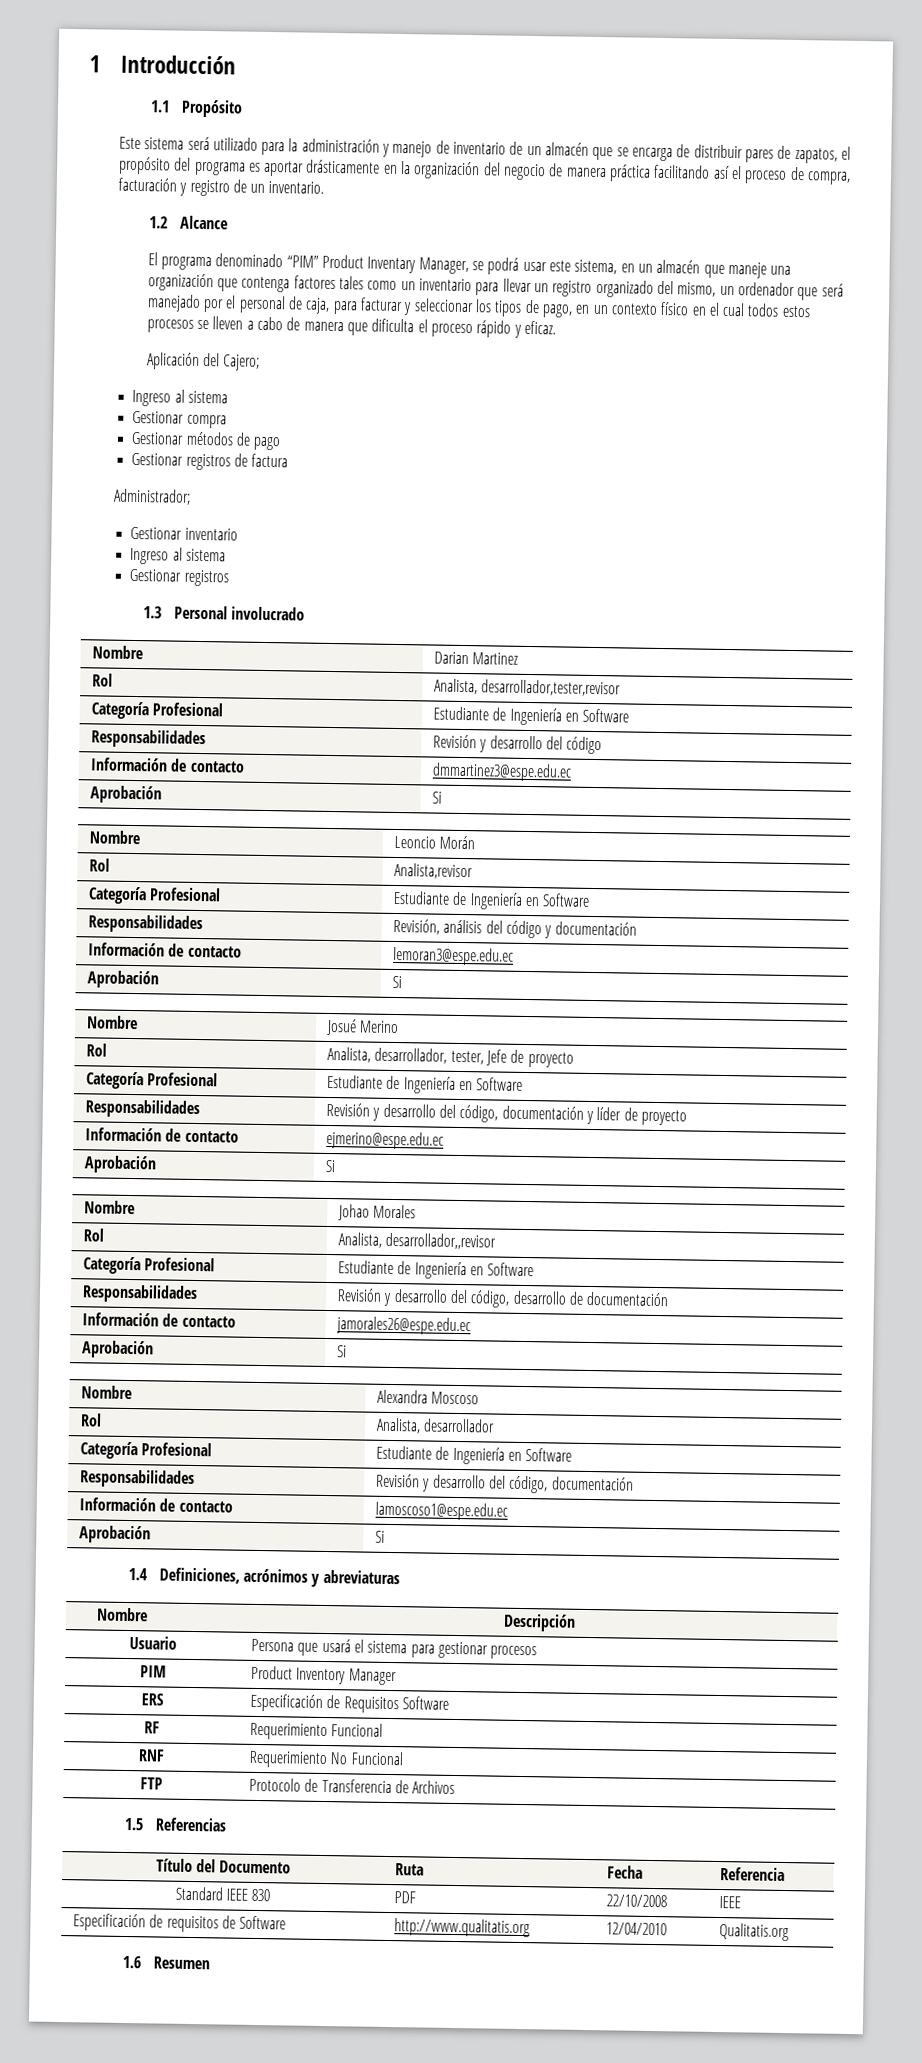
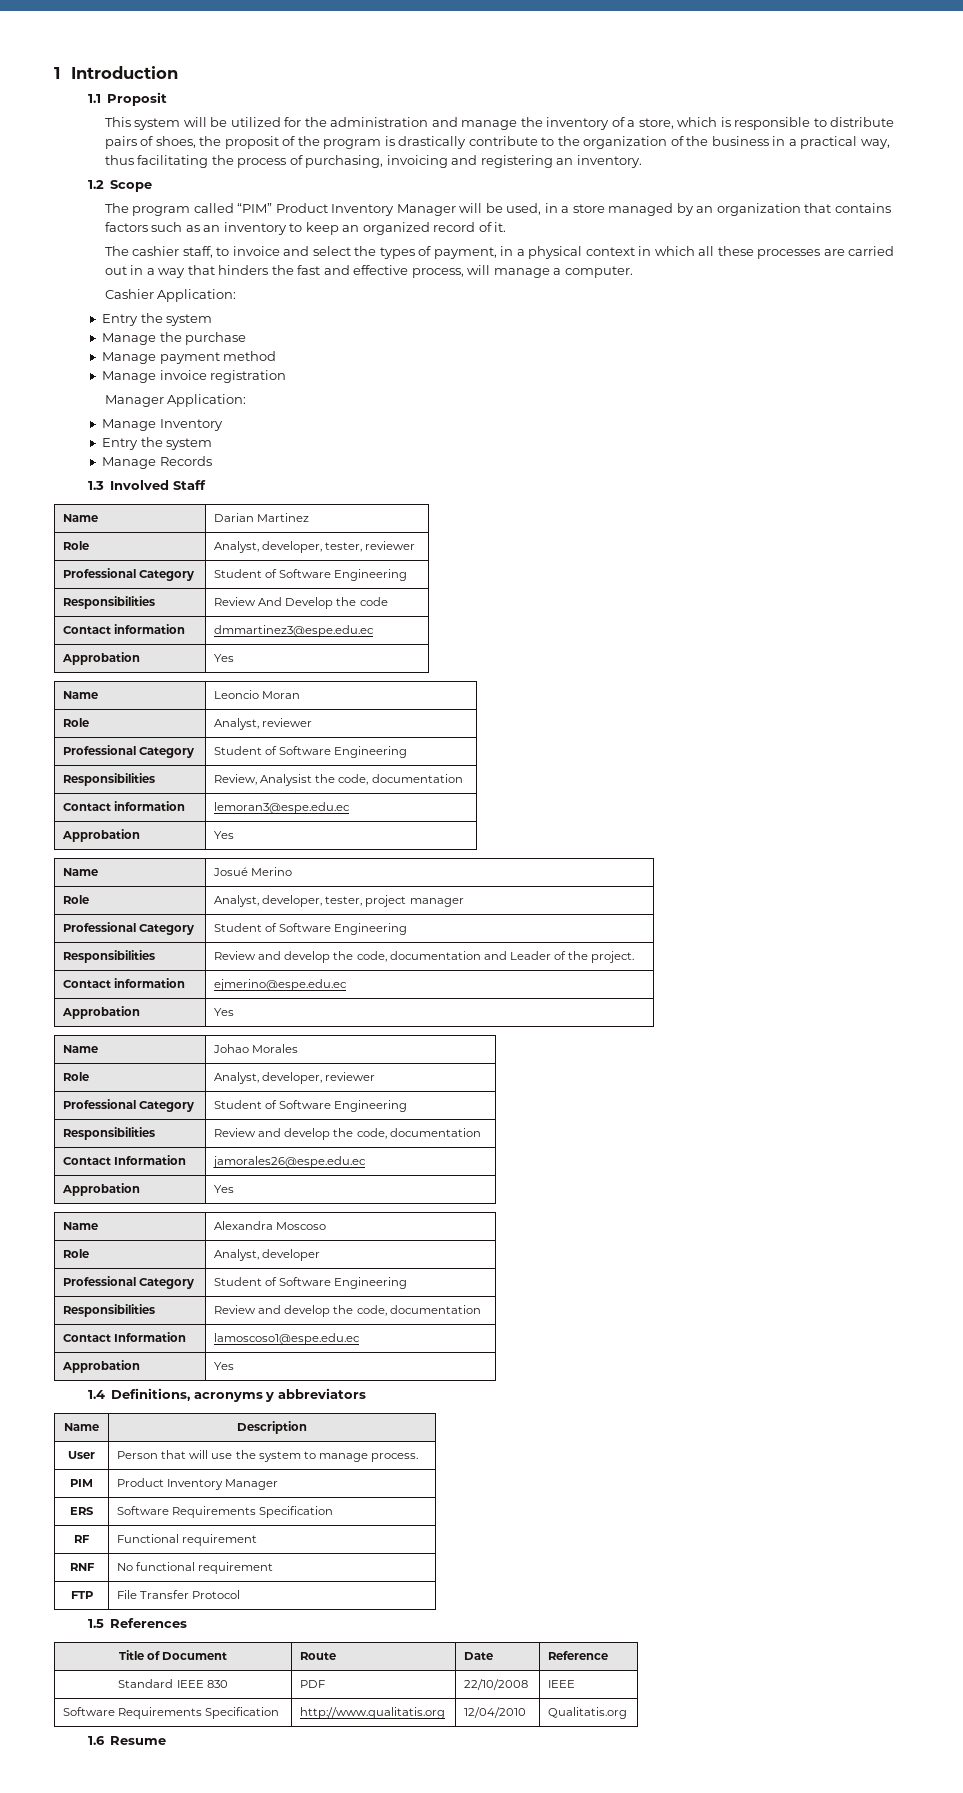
- 1 Introducción
+ 1 Introduction
- 1.1 Propósito
- Este sistema será utilizado para la administración y manejo de inventario de un almacén que se encarga de distribuir pares de zapatos, el propósito del programa es aportar drásticamente en la organización del negocio de manera práctica facilitando así el proceso de compra, facturación y registro de un inventario.
- 1.2 Alcance
- El programa denominado “PIM” Product Inventary Manager, se podrá usar este sistema, en un almacén que maneje una organización que contenga factores tales como un inventario para llevar un registro organizado del mismo, un ordenador que será manejado por el personal de caja, para facturar y seleccionar los tipos de pago, en un contexto físico en el cual todos estos procesos se lleven a cabo de manera que dificulta el proceso rápido y eficaz.
- Aplicación del Cajero;
- Ingreso al sistema
- Gestionar compra
- Gestionar métodos de pago
- Gestionar registros de factura
- Administrador;
- Gestionar inventario
- Ingreso al sistema
- Gestionar registros
- 1.3 Personal involucrado
- Nombre | Darian Martinez
- Rol | Analista, desarrollador,tester,revisor
- Categoría Profesional | Estudiante de Ingeniería en Software
- Responsabilidades | Revisión y desarrollo del código
- Información de contacto | dmmartinez3@espe.edu.ec
- Aprobación | Si
- Nombre | Leoncio Morán
- Rol | Analista,revisor
- Categoría Profesional | Estudiante de Ingeniería en Software
- Responsabilidades | Revisión, análisis del código y documentación
- Información de contacto | lemoran3@espe.edu.ec
- Aprobación | Si
- Nombre | Josué Merino
- Rol | Analista, desarrollador, tester, Jefe de proyecto
- Categoría Profesional | Estudiante de Ingeniería en Software
- Responsabilidades | Revisión y desarrollo del código, documentación y líder de proyecto
- Información de contacto | ejmerino@espe.edu.ec
- Aprobación | Si
- Nombre | Johao Morales
- Rol | Analista, desarrollador,,revisor
- Categoría Profesional | Estudiante de Ingeniería en Software
- Responsabilidades | Revisión y desarrollo del código, desarrollo de documentación
- Información de contacto | jamorales26@espe.edu.ec
- Aprobación | Si
- Nombre | Alexandra Moscoso
- Rol | Analista, desarrollador
- Categoría Profesional | Estudiante de Ingeniería en Software
- Responsabilidades | Revisión y desarrollo del código, documentación
- Información de contacto | lamoscoso1@espe.edu.ec
- Aprobación | Si
+ 1.1 Proposit
+ This system will be utilized for the administration and manage the inventory of a store, which is responsible to distribute pairs of shoes, the proposit of the program is drastically contribute to the organization of the business in a practical way, thus facilitating the process of purchasing, invoicing and registering an inventory.
+ 1.2 Scope
+ The program called “PIM” Product Inventory Manager will be used, in a store managed by an organization that contains factors such as an inventory to keep an organized record of it.
+ The cashier staff, to invoice and select the types of payment, in a physical context in which all these processes are carried out in a way that hinders the fast and effective process, will manage a computer.
+ Cashier Application:
+ Entry the system
+ Manage the purchase
+ Manage payment method
+ Manage invoice registration
+ Manager Application:
+ Manage Inventory
+ Entry the system
+ Manage Records
+ 1.3 Involved Staff
+ Name | Darian Martinez
+ Role | Analyst, developer, tester, reviewer
+ Professional Category | Student of Software Engineering
+ Responsibilities | Review And Develop the code
+ Contact information | dmmartinez3@espe.edu.ec
+ Approbation | Yes
+ Name | Leoncio Moran
+ Role | Analyst, reviewer
+ Professional Category | Student of Software Engineering
+ Responsibilities | Review, Analysist the code, documentation
+ Contact information | lemoran3@espe.edu.ec
+ Approbation | Yes
+ Name | Josué Merino
+ Role | Analyst, developer, tester, project manager
+ Professional Category | Student of Software Engineering
+ Responsibilities | Review and develop the code, documentation and Leader of the project.
+ Contact information | ejmerino@espe.edu.ec
+ Approbation | Yes
+ Name | Johao Morales
+ Role | Analyst, developer, reviewer
+ Professional Category | Student of Software Engineering
+ Responsibilities | Review and develop the code, documentation
+ Contact Information | jamorales26@espe.edu.ec
+ Approbation | Yes
+ Name | Alexandra Moscoso
+ Role | Analyst, developer
+ Professional Category | Student of Software Engineering
+ Responsibilities | Review and develop the code, documentation
+ Contact Information | lamoscoso1@espe.edu.ec
+ Approbation | Yes
- 1.4 Definiciones, acrónimos y abreviaturas
- Nombre | Descripción
- Usuario | Persona que usará el sistema para gestionar procesos
+ 1.4 Definitions, acronyms y abbreviators
+ Name | Description
+ User | Person that will use the system to manage process.
- ERS | Especificación de Requisitos Software
+ ERS | Software Requirements Specification
- RF | Requerimiento Funcional
+ RF | Functional requirement
- RNF | Requerimiento No Funcional
- FTP | Protocolo de Transferencia de Archivos
- 1.5 Referencias
- Título del Documento | Ruta | Fecha | Referencia
+ RNF | No functional requirement
+ FTP | File Transfer Protocol
+ 1.5 References
+ Title of Document | Route | Date | Reference
- Especificación de requisitos de Software | http://www.qualitatis.org | 12/04/2010 | Qualitatis.org
+ Software Requirements Specification | http://www.qualitatis.org | 12/04/2010 | Qualitatis.org
- 1.6 Resumen
+ 1.6 Resume

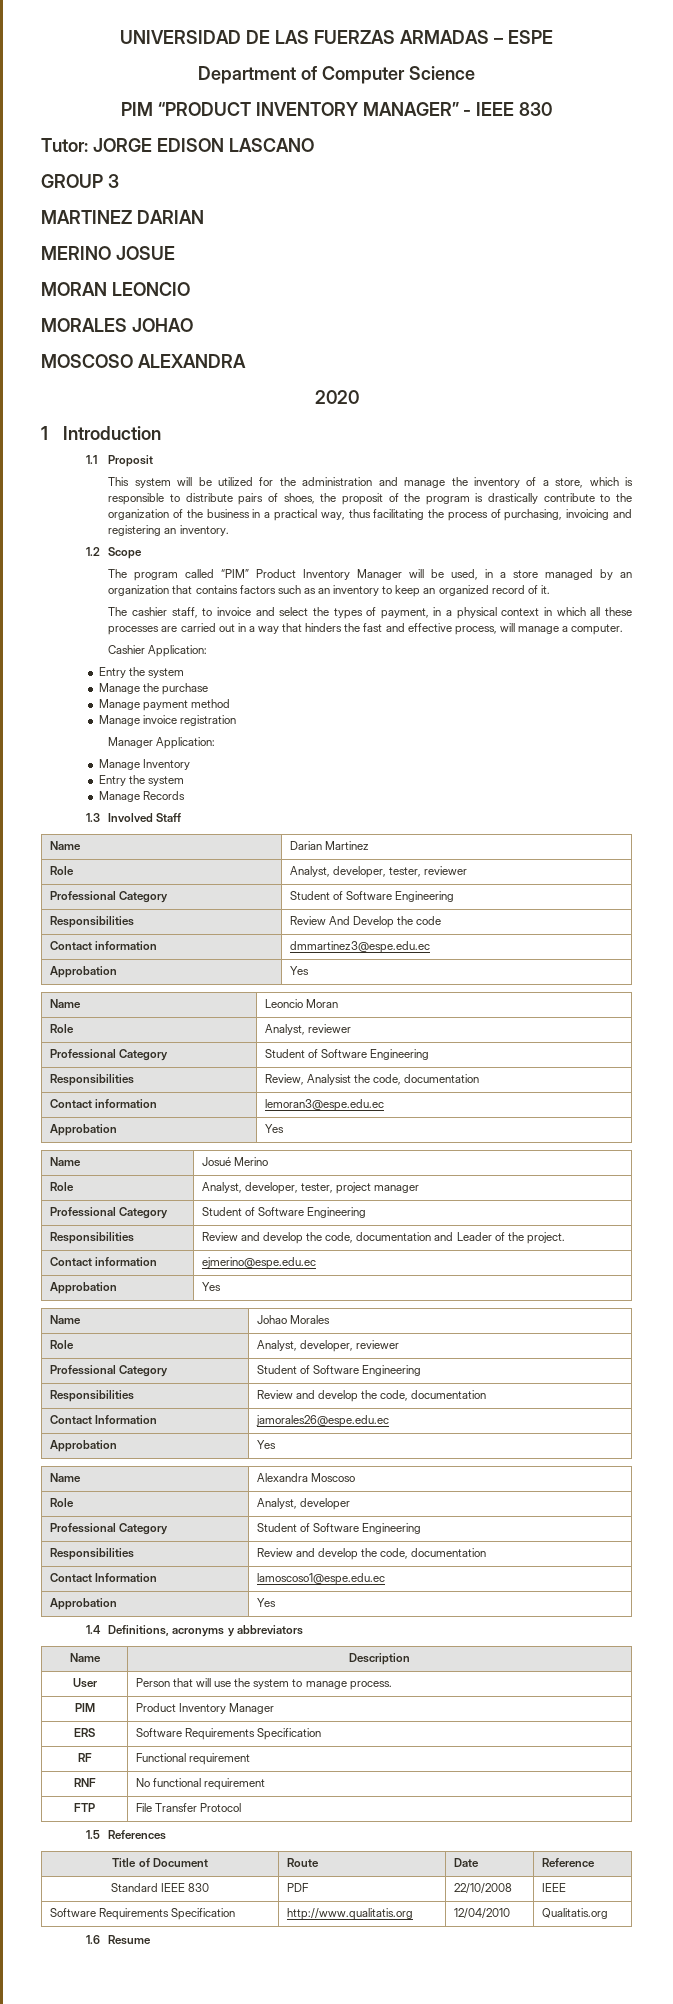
+ UNIVERSIDAD DE LAS FUERZAS ARMADAS – ESPE
+ Department of Computer Science
+ PIM “PRODUCT INVENTORY MANAGER” - IEEE 830
+ Tutor: JORGE EDISON LASCANO
+ GROUP 3
+ MARTINEZ DARIAN
+ MERINO JOSUE
+ MORAN LEONCIO
+ MORALES JOHAO
+ MOSCOSO ALEXANDRA
+ 2020

